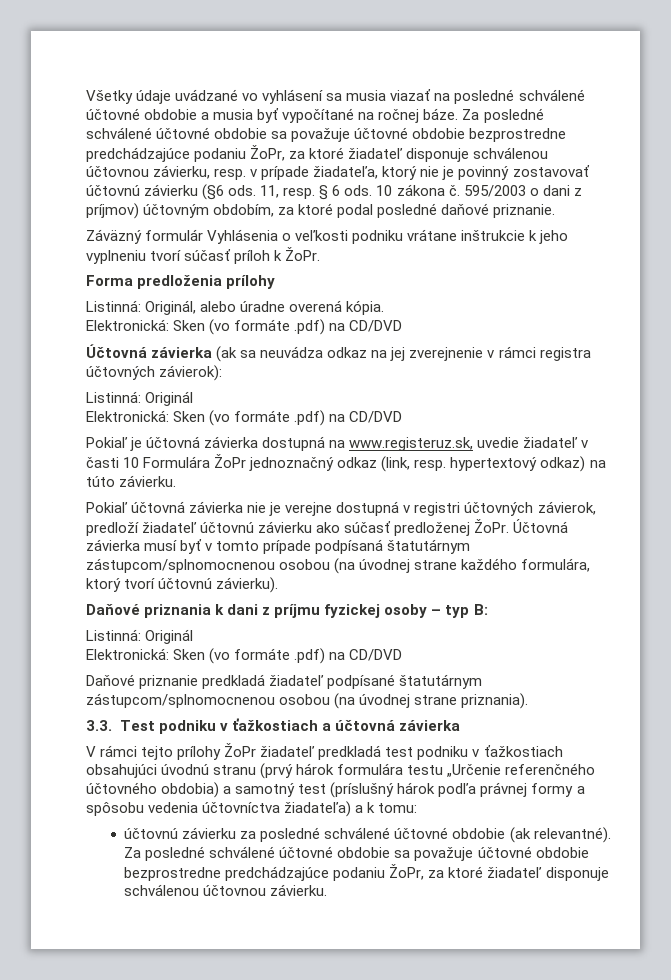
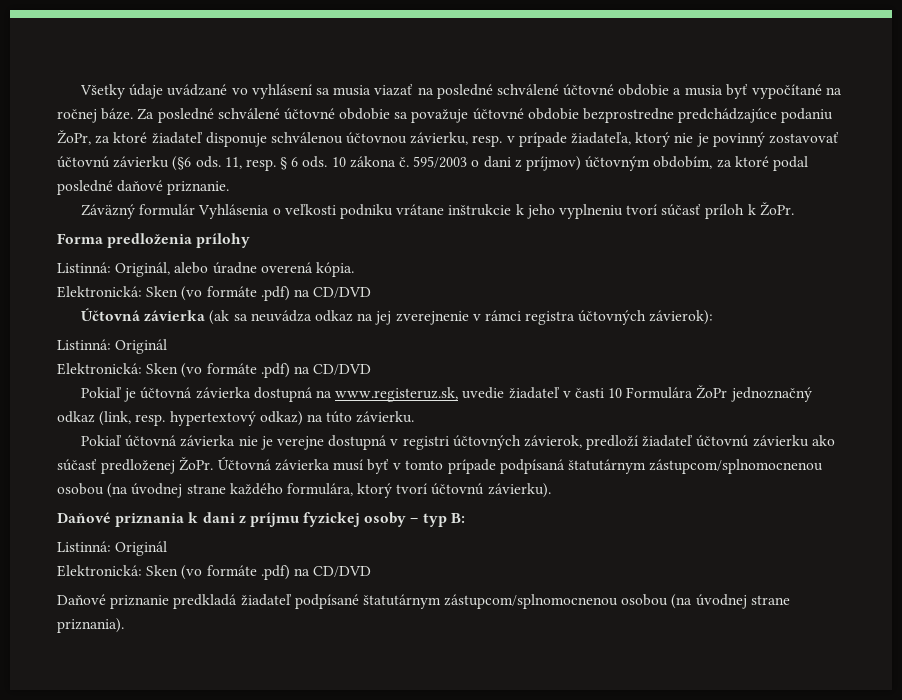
- 3.3. Test podniku v ťažkostiach a účtovná závierka
- V rámci tejto prílohy ŽoPr žiadateľ predkladá test podniku v ťažkostiach obsahujúci úvodnú stranu (prvý hárok formulára testu „Určenie referenčného účtovného obdobia) a samotný test (príslušný hárok podľa právnej formy a spôsobu vedenia účtovníctva žiadateľa) a k tomu:
- účtovnú závierku za posledné schválené účtovné obdobie (ak relevantné). Za posledné schválené účtovné obdobie sa považuje účtovné obdobie bezprostredne predchádzajúce podaniu ŽoPr, za ktoré žiadateľ disponuje schválenou účtovnou závierku.

